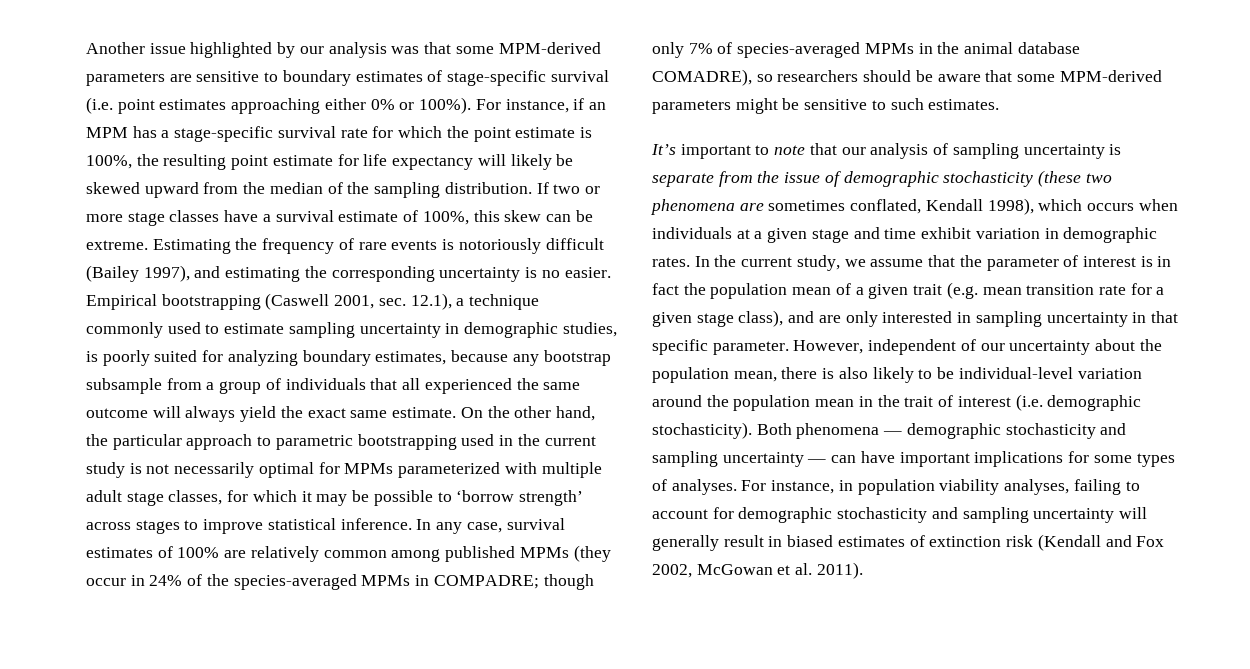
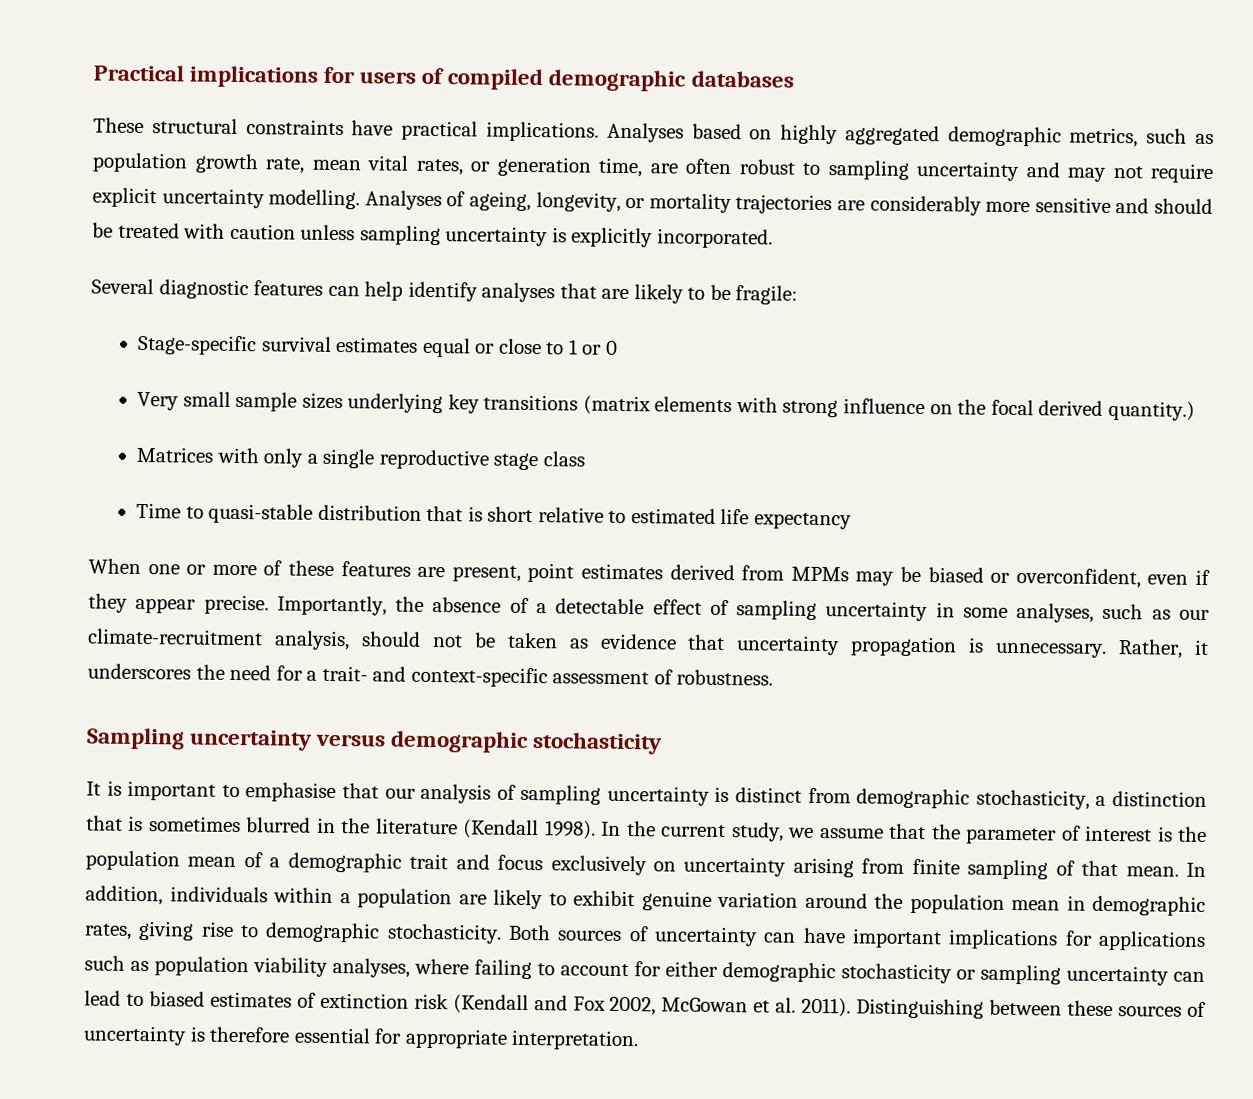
- Another issue highlighted by our analysis was that some MPM-derived parameters are sensitive to boundary estimates of stage-specific survival (i.e. point estimates approaching either 0% or 100%). For instance, if an MPM has a stage-specific survival rate for which the point estimate is 100%, the resulting point estimate for life expectancy will likely be skewed upward from the median of the sampling distribution. If two or more stage classes have a survival estimate of 100%, this skew can be extreme. Estimating the frequency of rare events is notoriously difficult (Bailey 1997), and estimating the corresponding uncertainty is no easier. Empirical bootstrapping (Caswell 2001, sec. 12.1), a technique commonly used to estimate sampling uncertainty in demographic studies, is poorly suited for analyzing boundary estimates, because any bootstrap subsample from a group of individuals that all experienced the same outcome will always yield the exact same estimate. On the other hand, the particular approach to parametric bootstrapping used in the current study is not necessarily optimal for MPMs parameterized with multiple adult stage classes, for which it may be possible to ‘borrow strength’ across stages to improve statistical inference. In any case, survival estimates of 100% are relatively common among published MPMs (they occur in 24% of the species-averaged MPMs in COMPADRE; though only 7% of species-averaged MPMs in the animal database COMADRE), so researchers should be aware that some MPM-derived parameters might be sensitive to such estimates.
- It’s important to note that our analysis of sampling uncertainty is separate from the issue of demographic stochasticity (these two phenomena are sometimes conflated, Kendall 1998), which occurs when individuals at a given stage and time exhibit variation in demographic rates.
+ Practical implications for users of compiled demographic databases
+ These structural constraints have practical implications. Analyses based on highly aggregated demographic metrics, such as population growth rate, mean vital rates, or generation time, are often robust to sampling uncertainty and may not require explicit uncertainty modelling. Analyses of ageing, longevity, or mortality trajectories are considerably more sensitive and should be treated with caution unless sampling uncertainty is explicitly incorporated.
+ Several diagnostic features can help identify analyses that are likely to be fragile:
+ Stage-specific survival estimates equal or close to 1 or 0
+ Very small sample sizes underlying key transitions (matrix elements with strong influence on the focal derived quantity.)
+ Matrices with only a single reproductive stage class
+ Time to quasi-stable distribution that is short relative to estimated life expectancy
+ When one or more of these features are present, point estimates derived from MPMs may be biased or overconfident, even if they appear precise. Importantly, the absence of a detectable effect of sampling uncertainty in some analyses, such as our climate-recruitment analysis, should not be taken as evidence that uncertainty propagation is unnecessary. Rather, it underscores the need for a trait- and context-specific assessment of robustness.
+ Sampling uncertainty versus demographic stochasticity
+ It is important to emphasise that our analysis of sampling uncertainty is distinct from demographic stochasticity, a distinction that is sometimes blurred in the literature (Kendall 1998).
- In the current study, we assume that the parameter of interest is in fact the population mean of a given trait (e.g. mean transition rate for a given stage class), and are only interested in sampling uncertainty in that specific parameter. However, independent of our uncertainty about the population mean, there is also likely to be individual-level variation around the population mean in the trait of interest (i.e. demographic stochasticity). Both phenomena — demographic stochasticity and sampling uncertainty — can have important implications for some types of analyses. For instance, in population viability analyses, failing to account for demographic stochasticity and sampling uncertainty will generally result in biased estimates of extinction risk (Kendall and Fox 2002, McGowan et al. 2011).
+ In the current study, we assume that the parameter of interest is the population mean of a demographic trait and focus exclusively on uncertainty arising from finite sampling of that mean. In addition, individuals within a population are likely to exhibit genuine variation around the population mean in demographic rates, giving rise to demographic stochasticity. Both sources of uncertainty can have important implications for applications such as population viability analyses, where failing to account for either demographic stochasticity or sampling uncertainty can lead to biased estimates of extinction risk (Kendall and Fox 2002, McGowan et al. 2011).
+ Distinguishing between these sources of uncertainty is therefore essential for appropriate interpretation.

